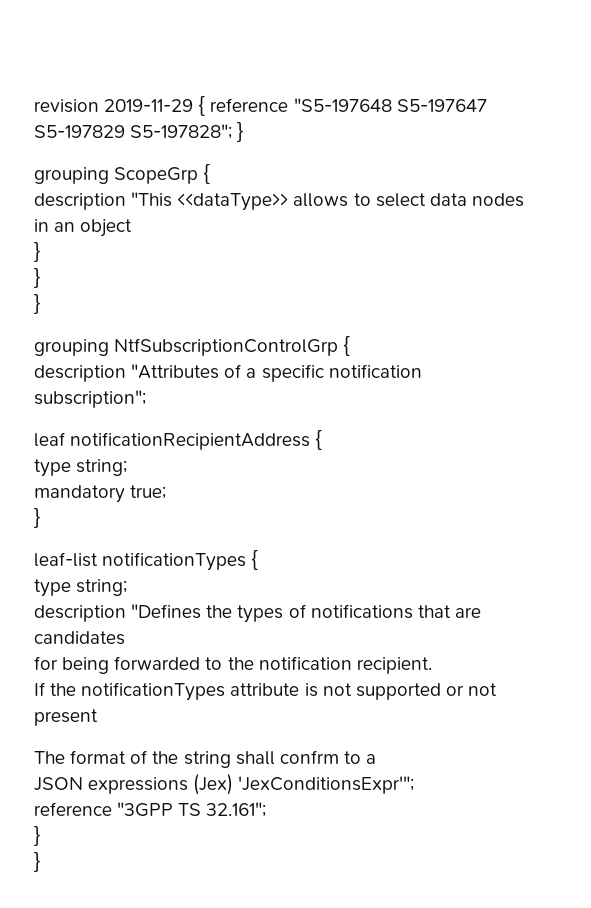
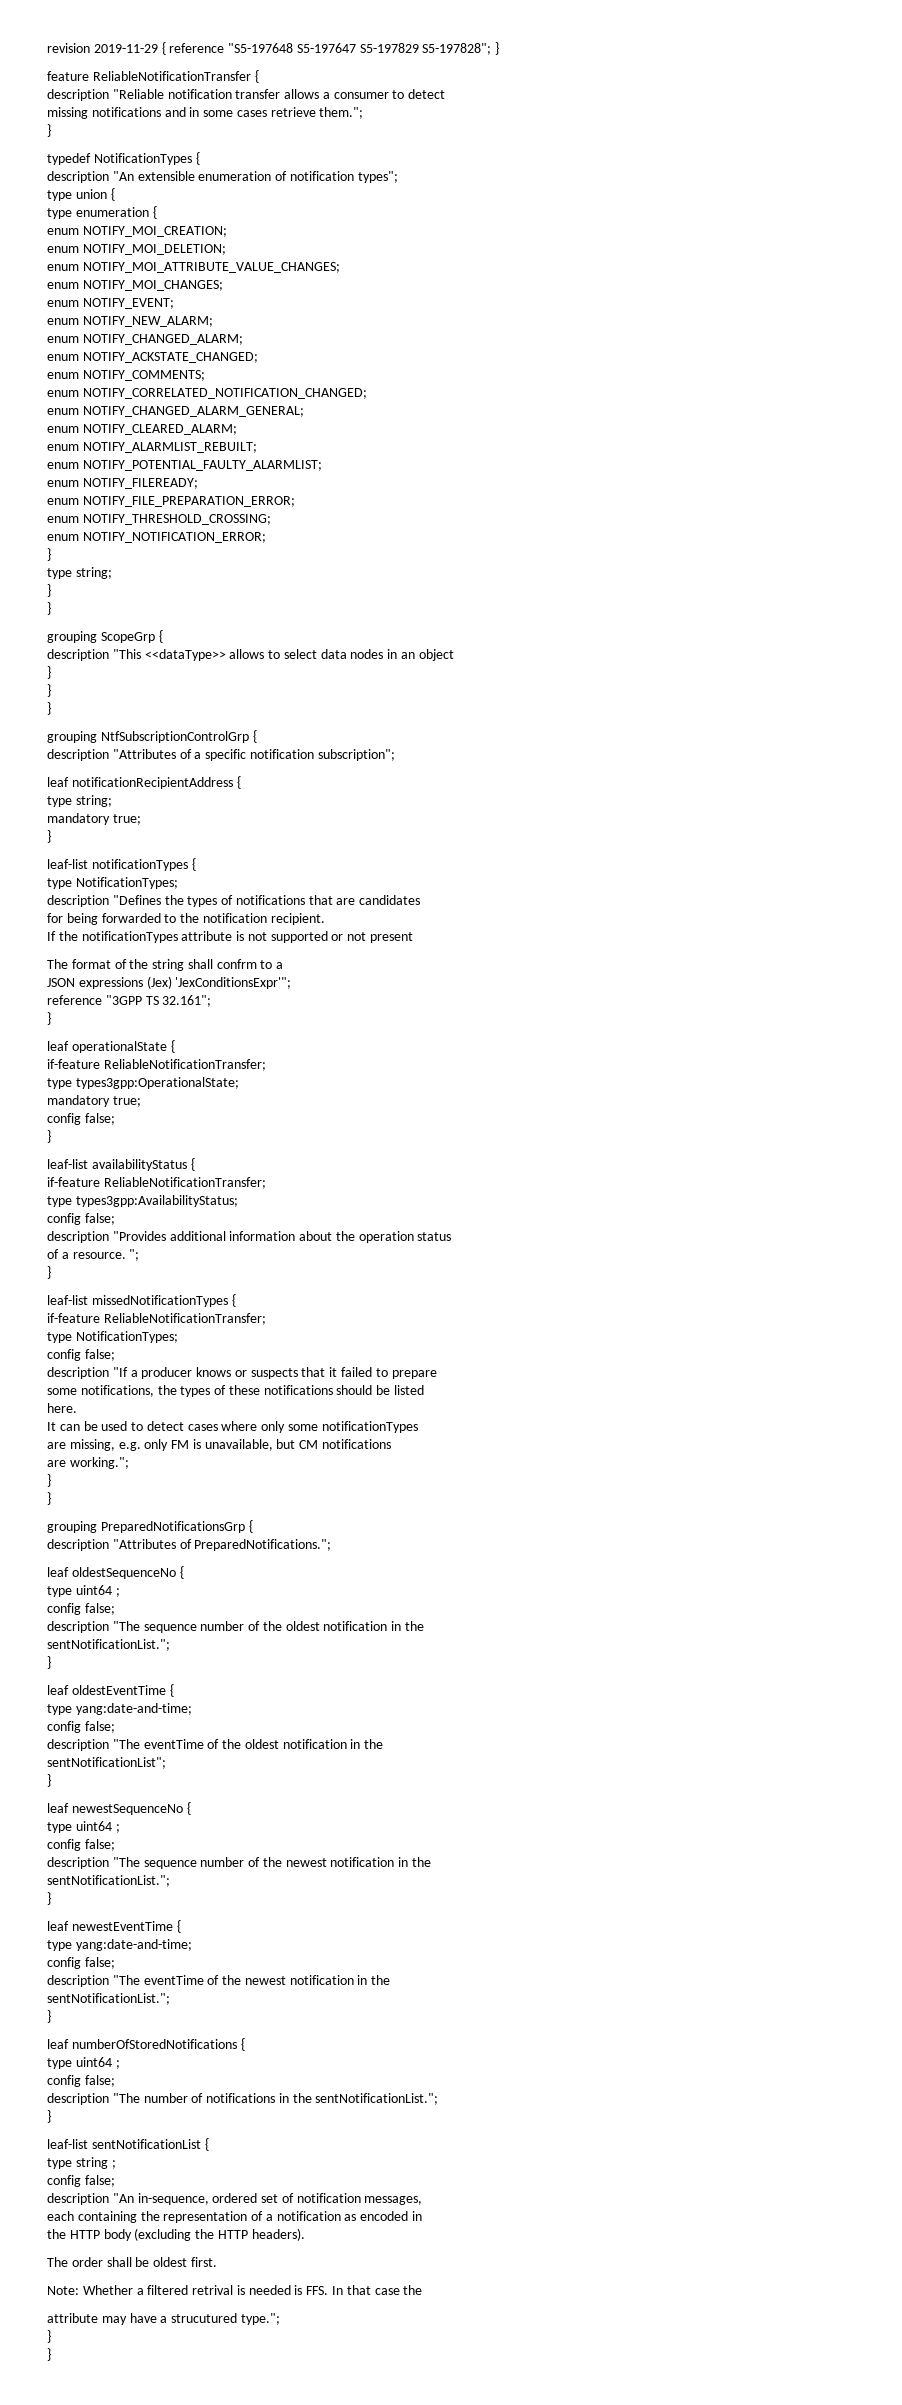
+ feature ReliableNotificationTransfer {
+ description "Reliable notification transfer allows a consumer to detect
+ missing notifications and in some cases retrieve them.";
+ }
+ typedef NotificationTypes {
+ description "An extensible enumeration of notification types";
+ type union {
+ type enumeration {
+ enum NOTIFY_MOI_CREATION;
+ enum NOTIFY_MOI_DELETION;
+ enum NOTIFY_MOI_ATTRIBUTE_VALUE_CHANGES;
+ enum NOTIFY_MOI_CHANGES;
+ enum NOTIFY_EVENT;
+ enum NOTIFY_NEW_ALARM;
+ enum NOTIFY_CHANGED_ALARM;
+ enum NOTIFY_ACKSTATE_CHANGED;
+ enum NOTIFY_COMMENTS;
+ enum NOTIFY_CORRELATED_NOTIFICATION_CHANGED;
+ enum NOTIFY_CHANGED_ALARM_GENERAL;
+ enum NOTIFY_CLEARED_ALARM;
+ enum NOTIFY_ALARMLIST_REBUILT;
+ enum NOTIFY_POTENTIAL_FAULTY_ALARMLIST;
+ enum NOTIFY_FILEREADY;
+ enum NOTIFY_FILE_PREPARATION_ERROR;
+ enum NOTIFY_THRESHOLD_CROSSING;
+ enum NOTIFY_NOTIFICATION_ERROR;
+ }
+ type string;
+ }
+ }
  leaf-list notificationTypes {
- type string;
+ type NotificationTypes;
+ leaf operationalState {
+ if-feature ReliableNotificationTransfer;
+ type types3gpp:OperationalState;
+ mandatory true;
+ config false;
+ }
+ leaf-list availabilityStatus {
+ if-feature ReliableNotificationTransfer;
+ type types3gpp:AvailabilityStatus;
+ config false;
+ description "Provides additional information about the operation status
+ of a resource. ";
+ }
+ leaf-list missedNotificationTypes {
+ if-feature ReliableNotificationTransfer;
+ type NotificationTypes;
+ config false;
+ description "If a producer knows or suspects that it failed to prepare
+ some notifications, the types of these notifications should be listed
+ here.
+ It can be used to detect cases where only some notificationTypes
+ are missing, e.g. only FM is unavailable, but CM notifications
+ are working.";
+ }
+ }
+ grouping PreparedNotificationsGrp {
+ description "Attributes of PreparedNotifications.";
+ leaf oldestSequenceNo {
+ type uint64 ;
+ config false;
+ description "The sequence number of the oldest notification in the
+ sentNotificationList.";
+ }
+ leaf oldestEventTime {
+ type yang:date-and-time;
+ config false;
+ description "The eventTime of the oldest notification in the
+ sentNotificationList";
+ }
+ leaf newestSequenceNo {
+ type uint64 ;
+ config false;
+ description "The sequence number of the newest notification in the
+ sentNotificationList.";
+ }
+ leaf newestEventTime {
+ type yang:date-and-time;
+ config false;
+ description "The eventTime of the newest notification in the
+ sentNotificationList.";
+ }
+ leaf numberOfStoredNotifications {
+ type uint64 ;
+ config false;
+ description "The number of notifications in the sentNotificationList.";
+ }
+ leaf-list sentNotificationList {
+ type string ;
+ config false;
+ description "An in-sequence, ordered set of notification messages,
+ each containing the representation of a notification as encoded in
+ the HTTP body (excluding the HTTP headers).
+ The order shall be oldest first.
+ Note: Whether a filtered retrival is needed is FFS. In that case the
+ attribute may have a strucutured type.";
+ }

